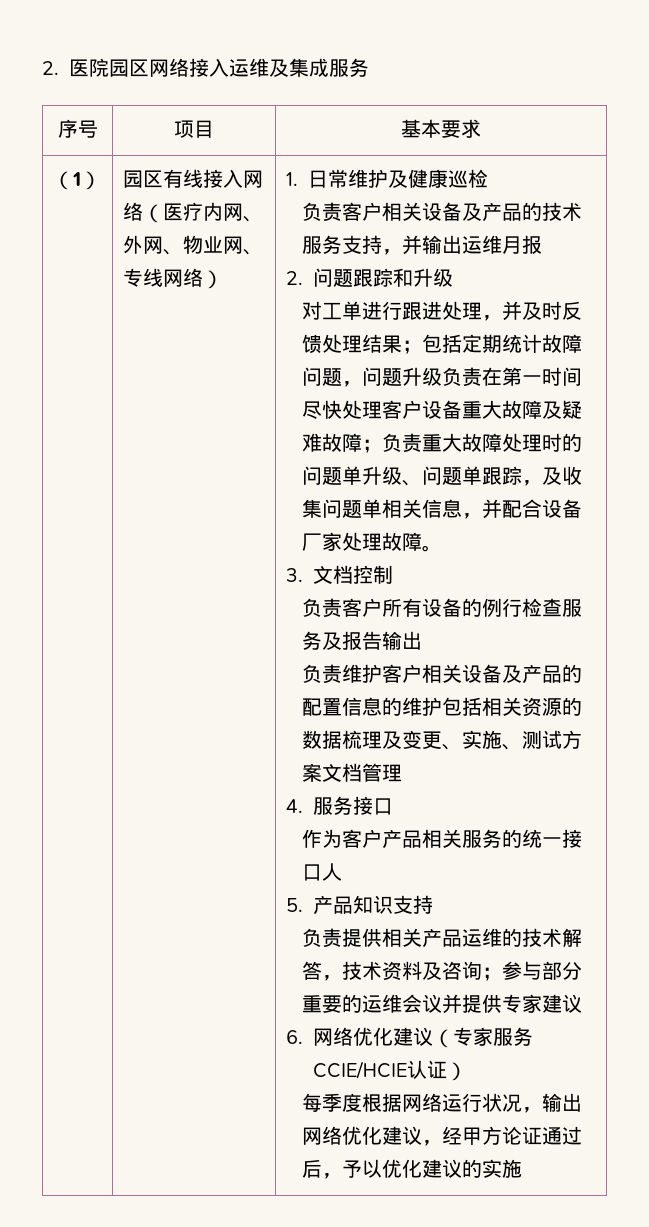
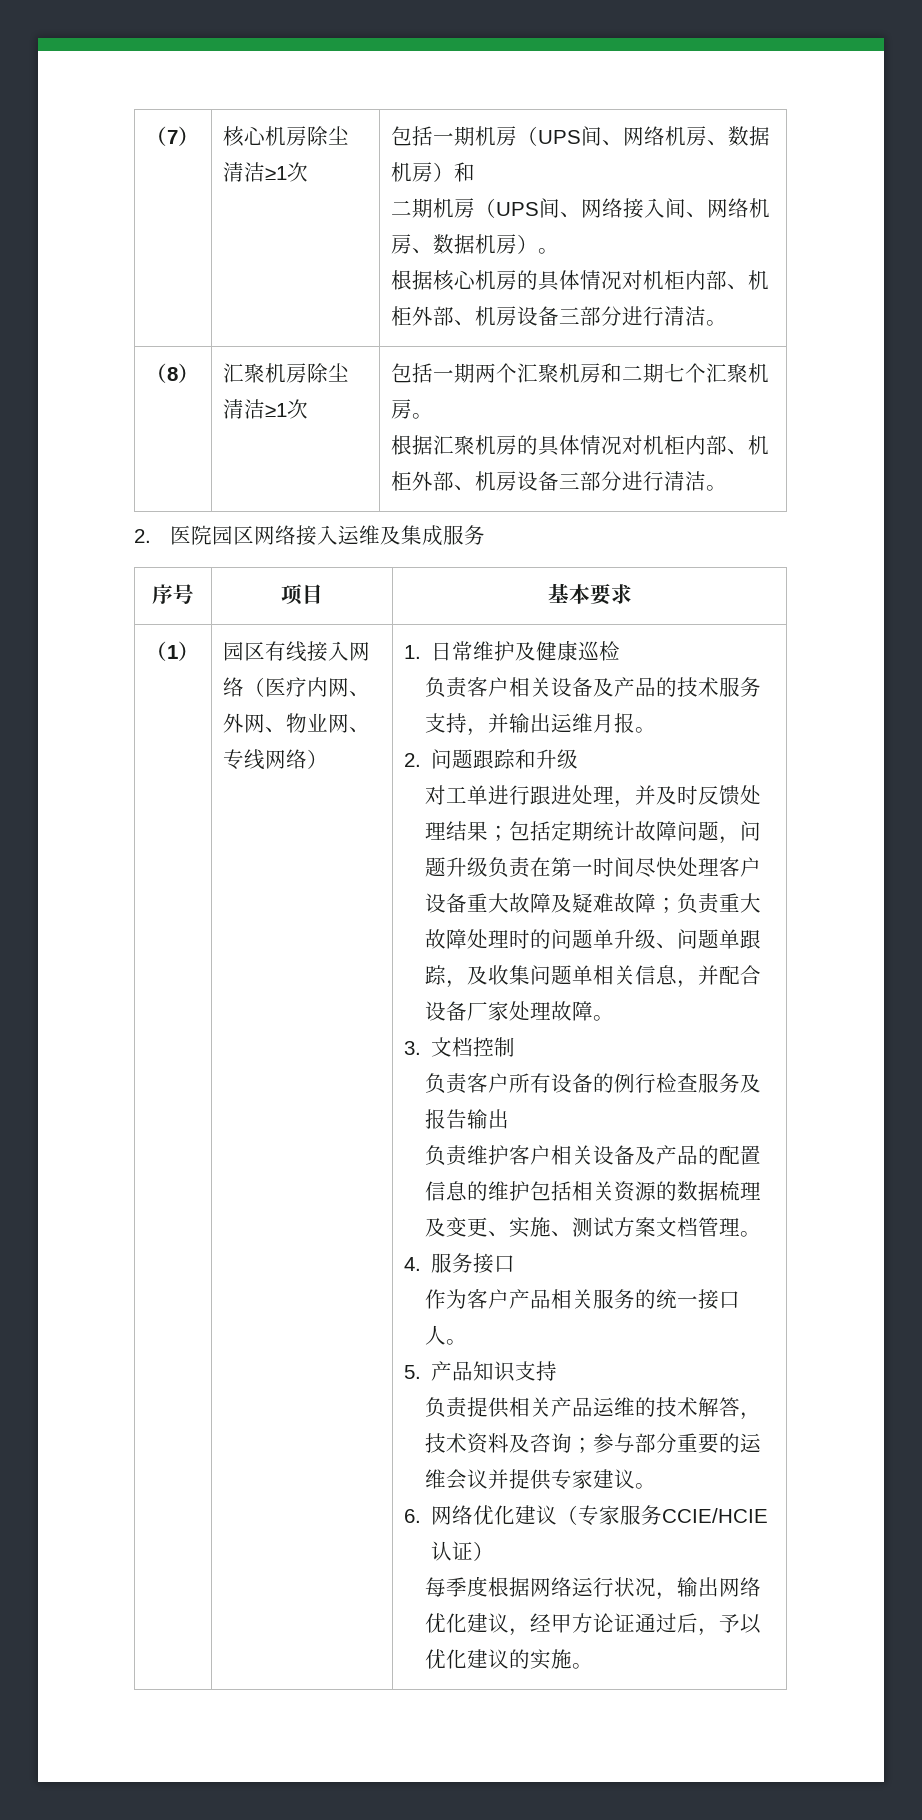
+ （7） | 核心机房除尘清洁≥1次 | 包括一期机房（UPS间、网络机房、数据机房）和
+ 二期机房（UPS间、网络接入间、网络机房、数据机房）。
+ 根据核心机房的具体情况对机柜内部、机柜外部、机房设备三部分进行清洁。
+ （8） | 汇聚机房除尘清洁≥1次 | 包括一期两个汇聚机房和二期七个汇聚机房。
+ 根据汇聚机房的具体情况对机柜内部、机柜外部、机房设备三部分进行清洁。
- 负责客户相关设备及产品的技术服务支持，并输出运维月报
+ 负责客户相关设备及产品的技术服务支持，并输出运维月报。
- 负责维护客户相关设备及产品的配置信息的维护包括相关资源的数据梳理及变更、实施、测试方案文档管理
+ 负责维护客户相关设备及产品的配置信息的维护包括相关资源的数据梳理及变更、实施、测试方案文档管理。
- 作为客户产品相关服务的统一接口人
+ 作为客户产品相关服务的统一接口人。
- 负责提供相关产品运维的技术解答，技术资料及咨询；参与部分重要的运维会议并提供专家建议
+ 负责提供相关产品运维的技术解答，技术资料及咨询；参与部分重要的运维会议并提供专家建议。
- 每季度根据网络运行状况，输出网络优化建议，经甲方论证通过后，予以优化建议的实施
+ 每季度根据网络运行状况，输出网络优化建议，经甲方论证通过后，予以优化建议的实施。

